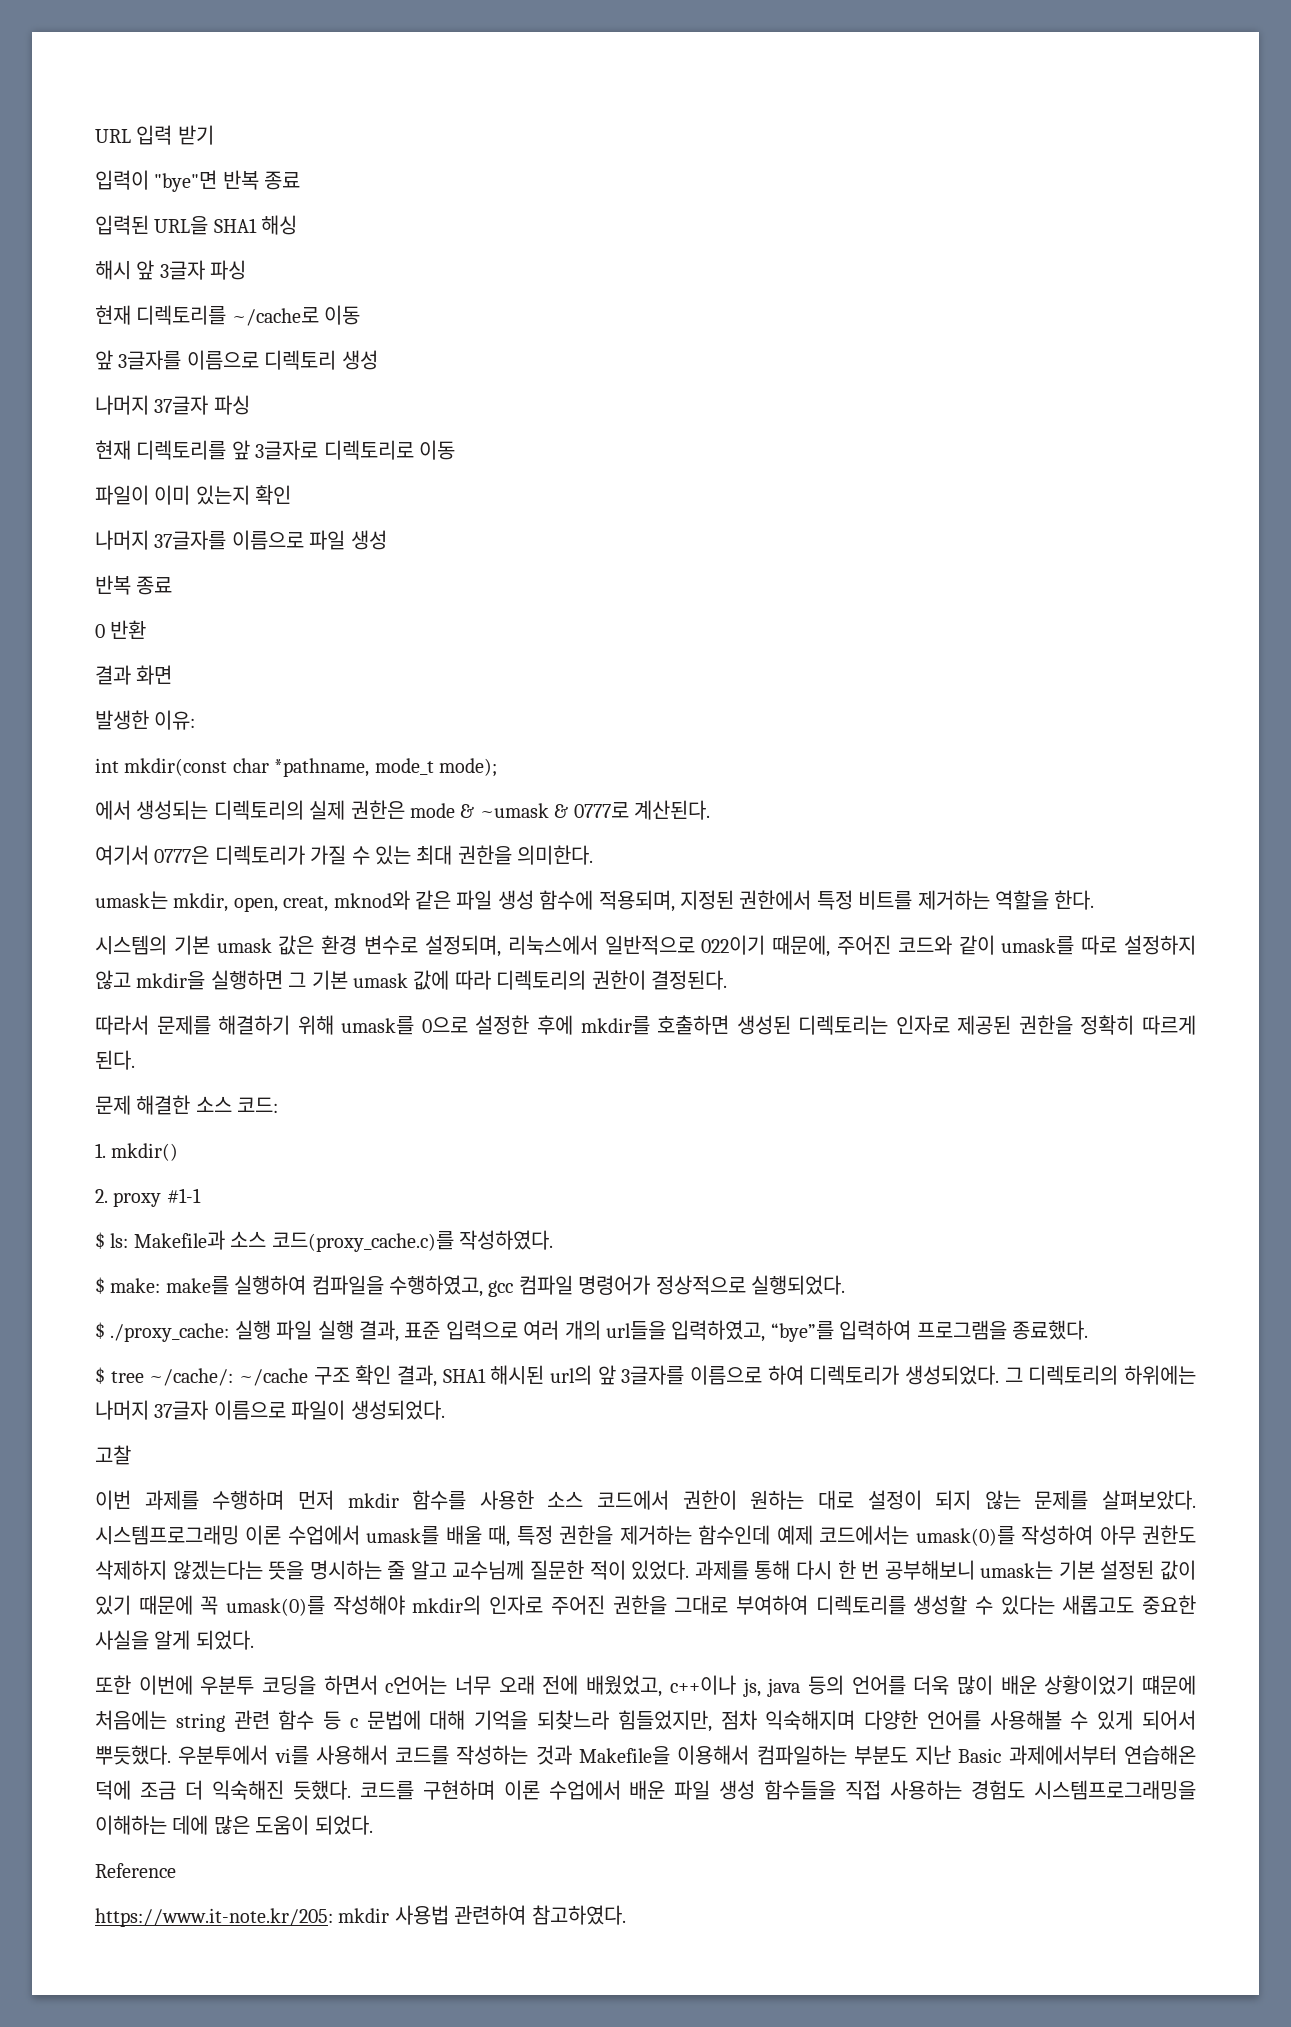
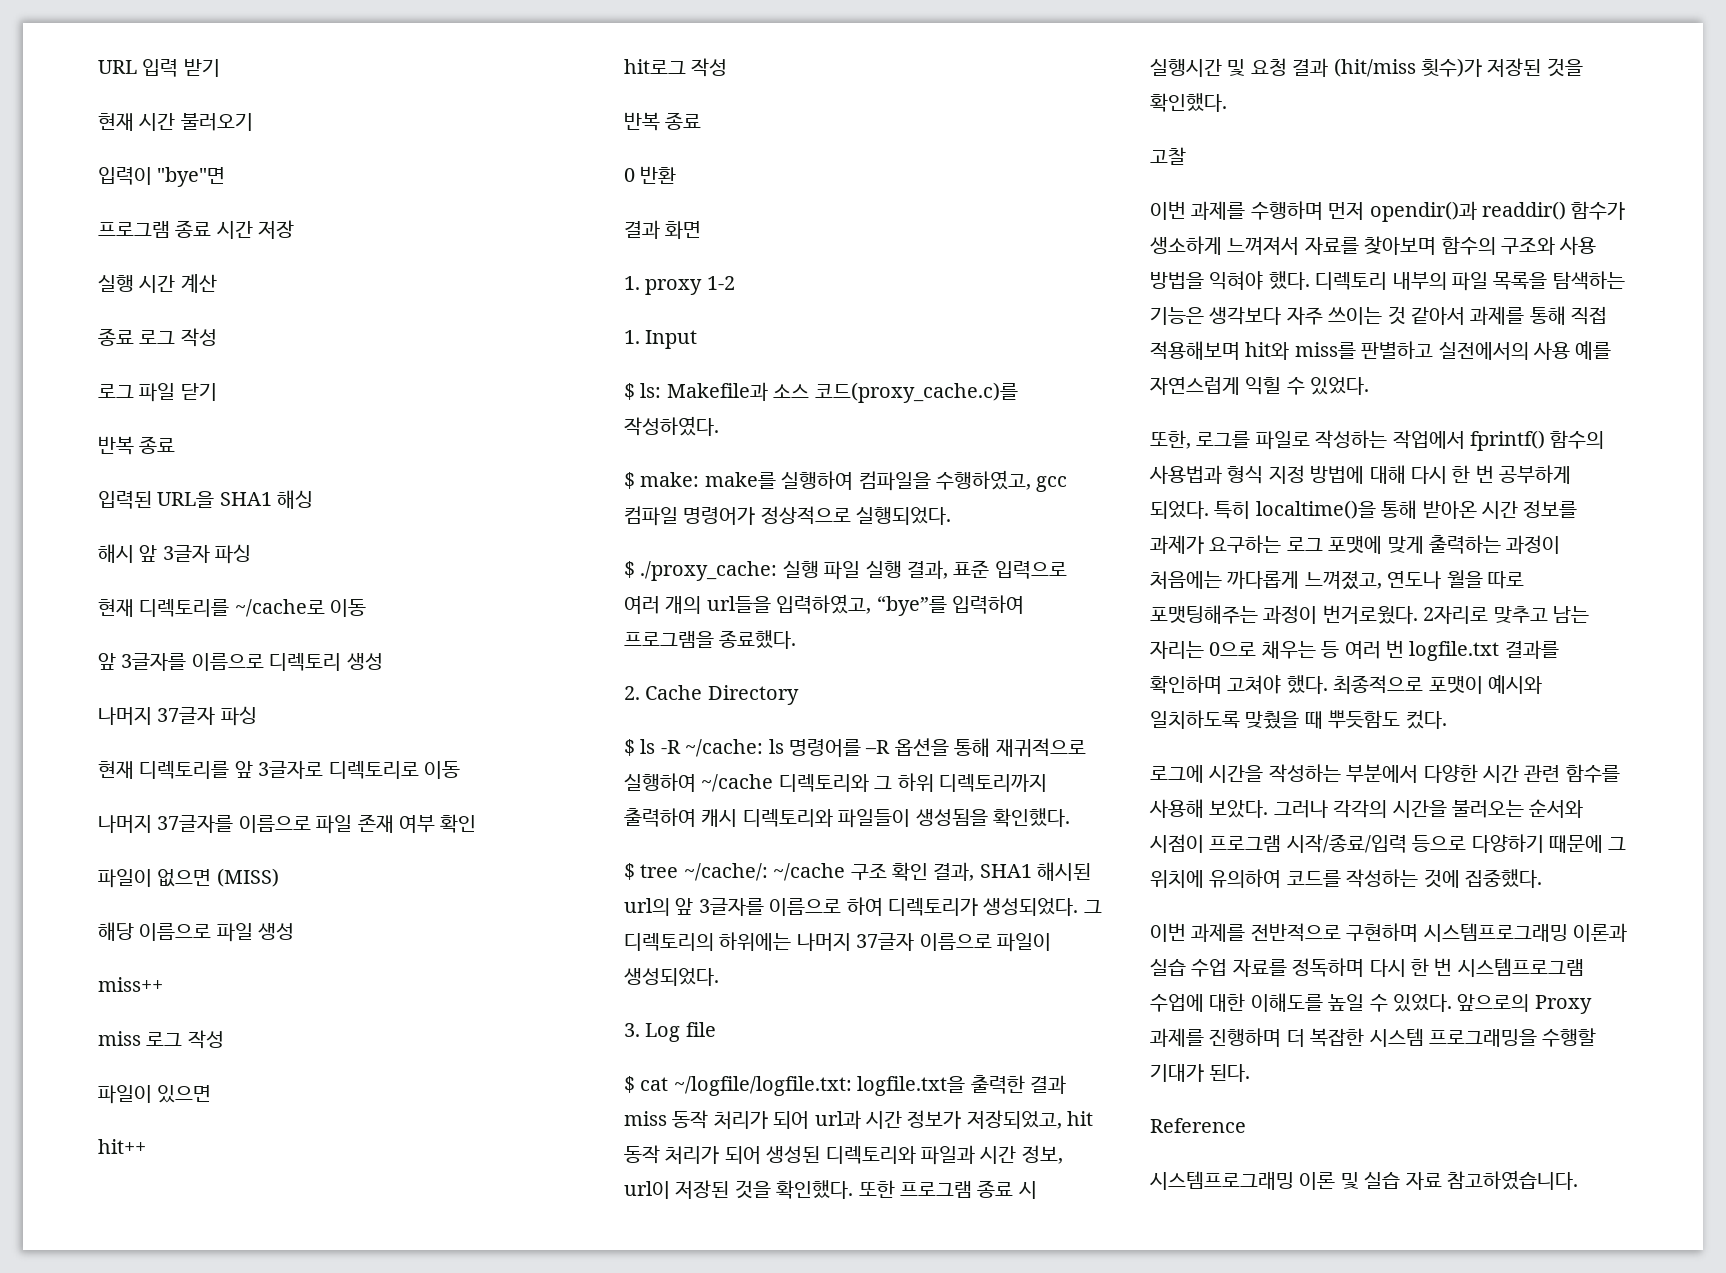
+ 현재 시간 불러오기
- 입력이 "bye"면 반복 종료
+ 입력이 "bye"면
+ 프로그램 종료 시간 저장
+ 실행 시간 계산
+ 종료 로그 작성
+ 로그 파일 닫기
+ 반복 종료
- 파일이 이미 있는지 확인
- 나머지 37글자를 이름으로 파일 생성
+ 나머지 37글자를 이름으로 파일 존재 여부 확인
+ 파일이 없으면 (MISS)
+ 해당 이름으로 파일 생성
+ miss++
+ miss 로그 작성
+ 파일이 있으면
+ hit++
+ hit로그 작성
- 발생한 이유:
- int mkdir(const char *pathname, mode_t mode);
- 에서 생성되는 디렉토리의 실제 권한은 mode & ~umask & 0777로 계산된다.
- 여기서 0777은 디렉토리가 가질 수 있는 최대 권한을 의미한다.
- umask는 mkdir, open, creat, mknod와 같은 파일 생성 함수에 적용되며, 지정된 권한에서 특정 비트를 제거하는 역할을 한다.
- 시스템의 기본 umask 값은 환경 변수로 설정되며, 리눅스에서 일반적으로 022이기 때문에, 주어진 코드와 같이 umask를 따로 설정하지 않고 mkdir을 실행하면 그 기본 umask 값에 따라 디렉토리의 권한이 결정된다.
- 따라서 문제를 해결하기 위해 umask를 0으로 설정한 후에 mkdir를 호출하면 생성된 디렉토리는 인자로 제공된 권한을 정확히 따르게 된다.
- 문제 해결한 소스 코드:
- 1. mkdir()
- 2. proxy #1-1
+ 1. proxy 1-2
+ 1. Input
+ 2. Cache Directory
+ $ ls -R ~/cache: ls 명령어를 –R 옵션을 통해 재귀적으로 실행하여 ~/cache 디렉토리와 그 하위 디렉토리까지 출력하여 캐시 디렉토리와 파일들이 생성됨을 확인했다.
+ 3. Log file
+ $ cat ~/logfile/logfile.txt: logfile.txt을 출력한 결과 miss 동작 처리가 되어 url과 시간 정보가 저장되었고, hit 동작 처리가 되어 생성된 디렉토리와 파일과 시간 정보, url이 저장된 것을 확인했다. 또한 프로그램 종료 시 실행시간 및 요청 결과 (hit/miss 횟수)가 저장된 것을 확인했다.
- 이번 과제를 수행하며 먼저 mkdir 함수를 사용한 소스 코드에서 권한이 원하는 대로 설정이 되지 않는 문제를 살펴보았다. 시스템프로그래밍 이론 수업에서 umask를 배울 때, 특정 권한을 제거하는 함수인데 예제 코드에서는 umask(0)를 작성하여 아무 권한도 삭제하지 않겠는다는 뜻을 명시하는 줄 알고 교수님께 질문한 적이 있었다. 과제를 통해 다시 한 번 공부해보니 umask는 기본 설정된 값이 있기 때문에 꼭 umask(0)를 작성해야 mkdir의 인자로 주어진 권한을 그대로 부여하여 디렉토리를 생성할 수 있다는 새롭고도 중요한 사실을 알게 되었다.
- 또한 이번에 우분투 코딩을 하면서 c언어는 너무 오래 전에 배웠었고, c++이나 js, java 등의 언어를 더욱 많이 배운 상황이었기 떄문에 처음에는 string 관련 함수 등 c 문법에 대해 기억을 되찾느라 힘들었지만, 점차 익숙해지며 다양한 언어를 사용해볼 수 있게 되어서 뿌듯했다. 우분투에서 vi를 사용해서 코드를 작성하는 것과 Makefile을 이용해서 컴파일하는 부분도 지난 Basic 과제에서부터 연습해온 덕에 조금 더 익숙해진 듯했다. 코드를 구현하며 이론 수업에서 배운 파일 생성 함수들을 직접 사용하는 경험도 시스템프로그래밍을 이해하는 데에 많은 도움이 되었다.
+ 이번 과제를 수행하며 먼저 opendir()과 readdir() 함수가 생소하게 느껴져서 자료를 찾아보며 함수의 구조와 사용 방법을 익혀야 했다. 디렉토리 내부의 파일 목록을 탐색하는 기능은 생각보다 자주 쓰이는 것 같아서 과제를 통해 직접 적용해보며 hit와 miss를 판별하고 실전에서의 사용 예를 자연스럽게 익힐 수 있었다.
+ 또한, 로그를 파일로 작성하는 작업에서 fprintf() 함수의 사용법과 형식 지정 방법에 대해 다시 한 번 공부하게 되었다. 특히 localtime()을 통해 받아온 시간 정보를 과제가 요구하는 로그 포맷에 맞게 출력하는 과정이 처음에는 까다롭게 느껴졌고, 연도나 월을 따로 포맷팅해주는 과정이 번거로웠다. 2자리로 맞추고 남는 자리는 0으로 채우는 등 여러 번 logfile.txt 결과를 확인하며 고쳐야 했다. 최종적으로 포맷이 예시와 일치하도록 맞췄을 때 뿌듯함도 컸다.
+ 로그에 시간을 작성하는 부분에서 다양한 시간 관련 함수를 사용해 보았다. 그러나 각각의 시간을 불러오는 순서와 시점이 프로그램 시작/종료/입력 등으로 다양하기 때문에 그 위치에 유의하여 코드를 작성하는 것에 집중했다.
+ 이번 과제를 전반적으로 구현하며 시스템프로그래밍 이론과 실습 수업 자료를 정독하며 다시 한 번 시스템프로그램 수업에 대한 이해도를 높일 수 있었다. 앞으로의 Proxy 과제를 진행하며 더 복잡한 시스템 프로그래밍을 수행할 기대가 된다.
  Reference
- https://www.it-note.kr/205: mkdir 사용법 관련하여 참고하였다.
+ 시스템프로그래밍 이론 및 실습 자료 참고하였습니다.

